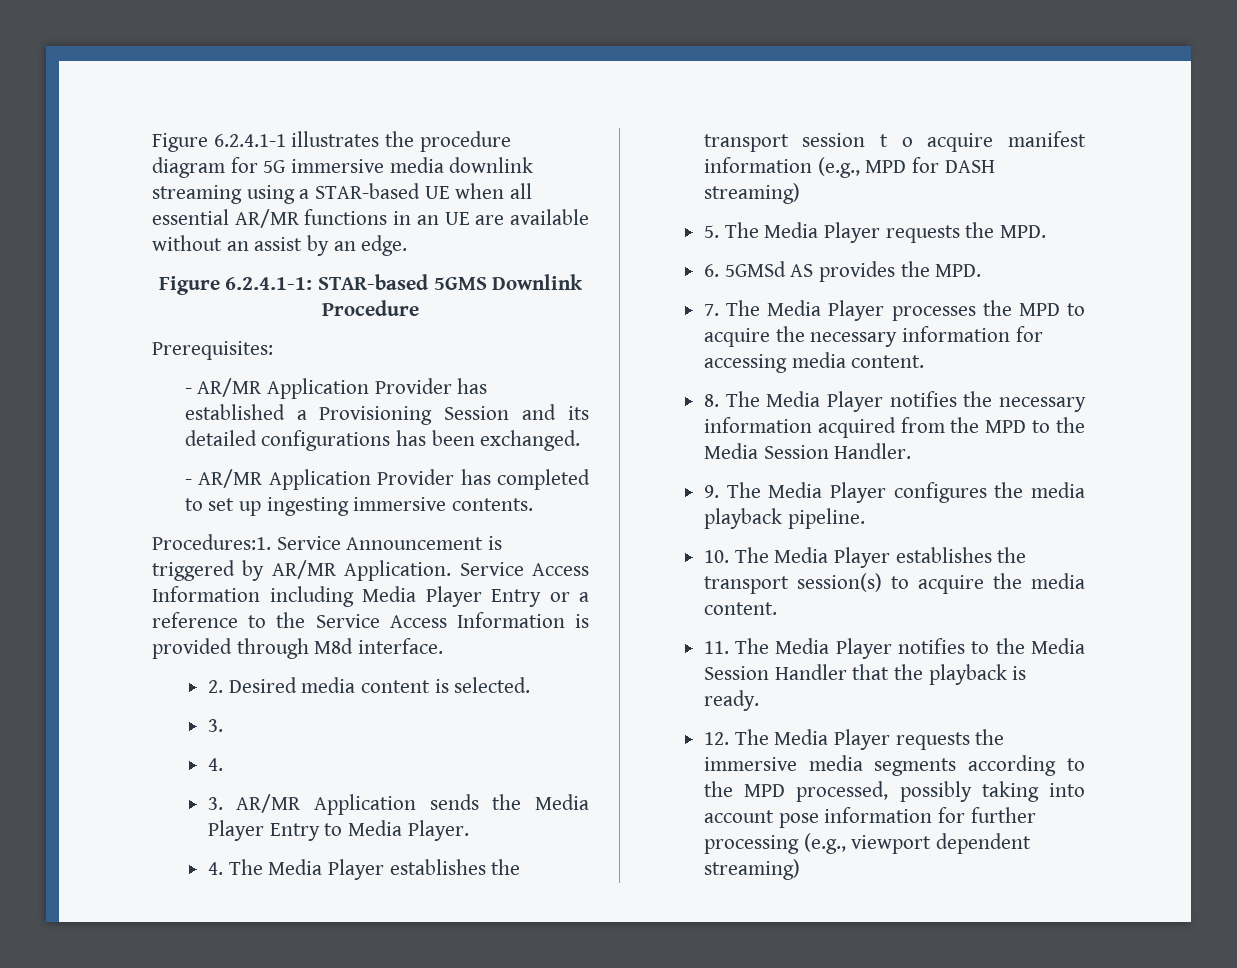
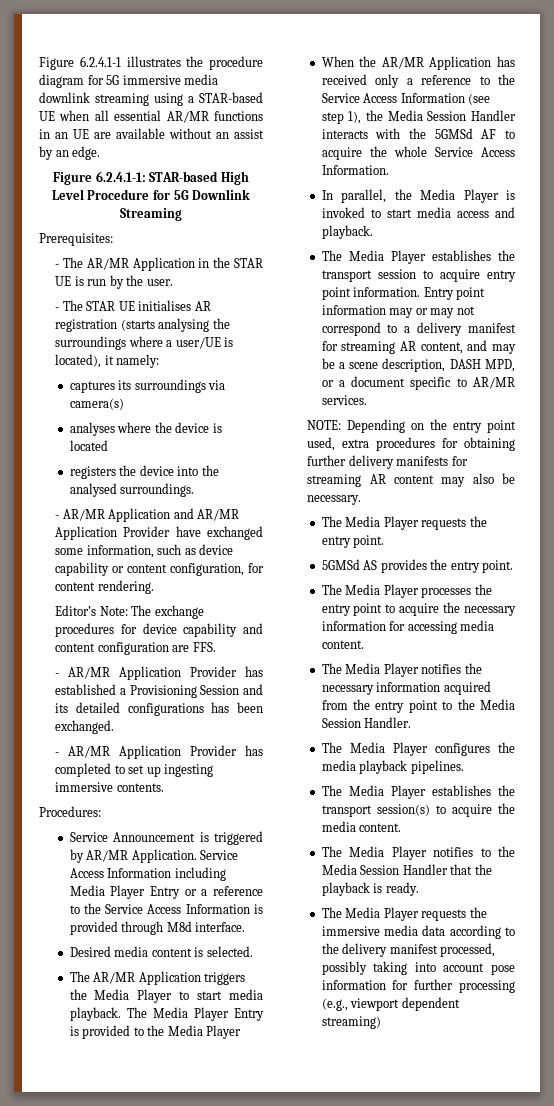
- Figure 6.2.4.1-1: STAR-based 5GMS Downlink Procedure
+ Figure 6.2.4.1-1: STAR-based High Level Procedure for 5G Downlink Streaming
  Prerequisites:
+ - The AR/MR Application in the STAR UE is run by the user.
+ - The STAR UE initialises AR registration (starts analysing the surroundings where a user/UE is located), it namely:
+ captures its surroundings via camera(s)
+ analyses where the device is located
+ registers the device into the analysed surroundings.
+ - AR/MR Application and AR/MR Application Provider have exchanged some information, such as device capability or content configuration, for content rendering.
+ Editor’s Note: The exchange procedures for device capability and content configuration are FFS.
- Procedures:1. Service Announcement is triggered by AR/MR Application.
+ Procedures:
+ Service Announcement is triggered by AR/MR Application.
- 2. Desired media content is selected.
- 3.
- 4.
- 3. AR/MR Application sends the Media Player Entry to Media Player.
- 4. The Media Player establishes the transport session t o acquire manifest information (e.g., MPD for DASH streaming)
- 5. The Media Player requests the MPD.
- 6. 5GMSd AS provides the MPD.
- 7. The Media Player processes the MPD to acquire the necessary information for accessing media content.
+ Desired media content is selected.
+ The AR/MR Application triggers the Media Player to start media playback. The Media Player Entry is provided to the Media Player
+ When the AR/MR Application has received only a reference to the Service Access Information (see step 1), the Media Session Handler interacts with the 5GMSd AF to acquire the whole Service Access Information.
+ In parallel, the Media Player is invoked to start media access and playback.
+ The Media Player establishes the transport session to acquire entry point information. Entry point information may or may not correspond to a delivery manifest for streaming AR content, and may be a scene description, DASH MPD, or a document specific to AR/MR services.
+ NOTE: Depending on the entry point used, extra procedures for obtaining further delivery manifests for streaming AR content may also be necessary.
+ The Media Player requests the entry point.
+ 5GMSd AS provides the entry point.
+ The Media Player processes the entry point to acquire the necessary information for accessing media content.
- 8. The Media Player notifies the necessary information acquired from the MPD to the Media Session Handler.
+ The Media Player notifies the necessary information acquired from the entry point to the Media Session Handler.
- 9. The Media Player configures the media playback pipeline.
- 10. The Media Player establishes the transport session(s) to acquire the media content.
+ The Media Player configures the media playback pipelines.
+ The Media Player establishes the transport session(s) to acquire the media content.
- 11. The Media Player notifies to the Media Session Handler that the playback is ready.
+ The Media Player notifies to the Media Session Handler that the playback is ready.
- 12. The Media Player requests the immersive media segments according to the MPD processed, possibly taking into account pose information for further processing (e.g., viewport dependent streaming)
+ The Media Player requests the immersive media data according to the delivery manifest processed, possibly taking into account pose information for further processing (e.g., viewport dependent streaming)

